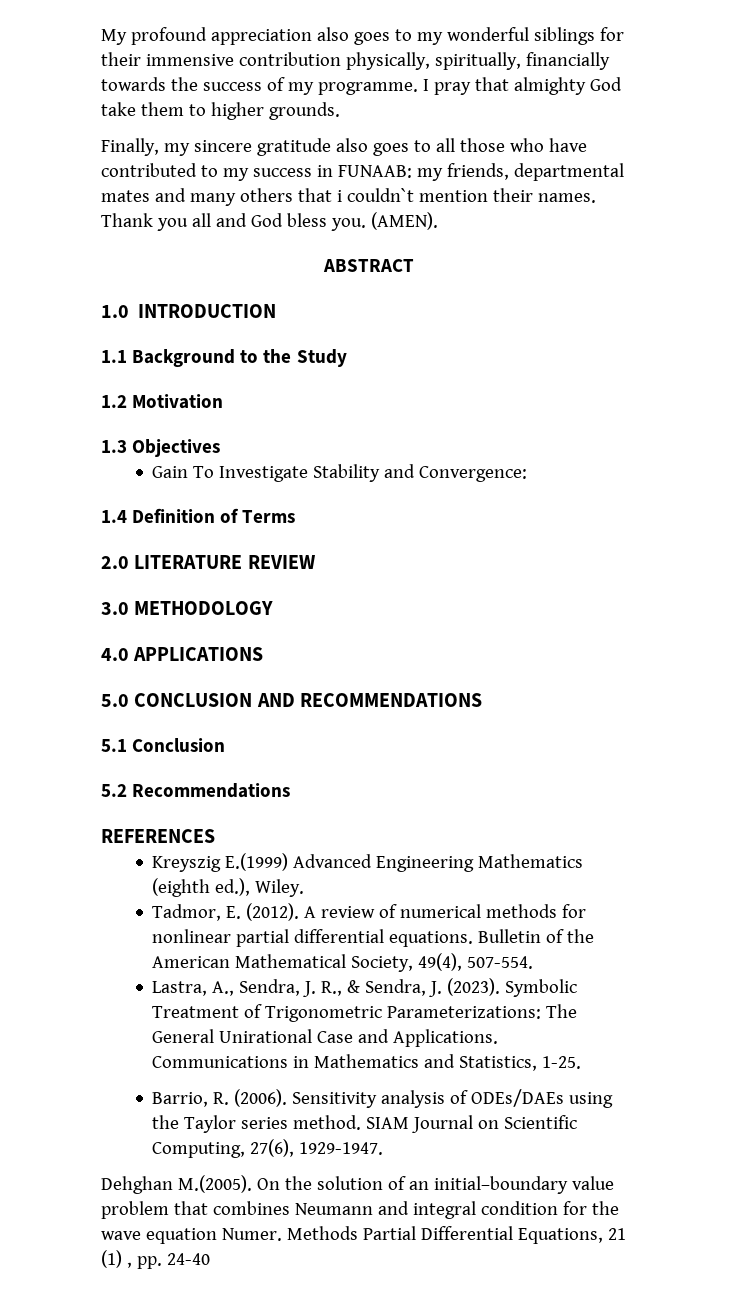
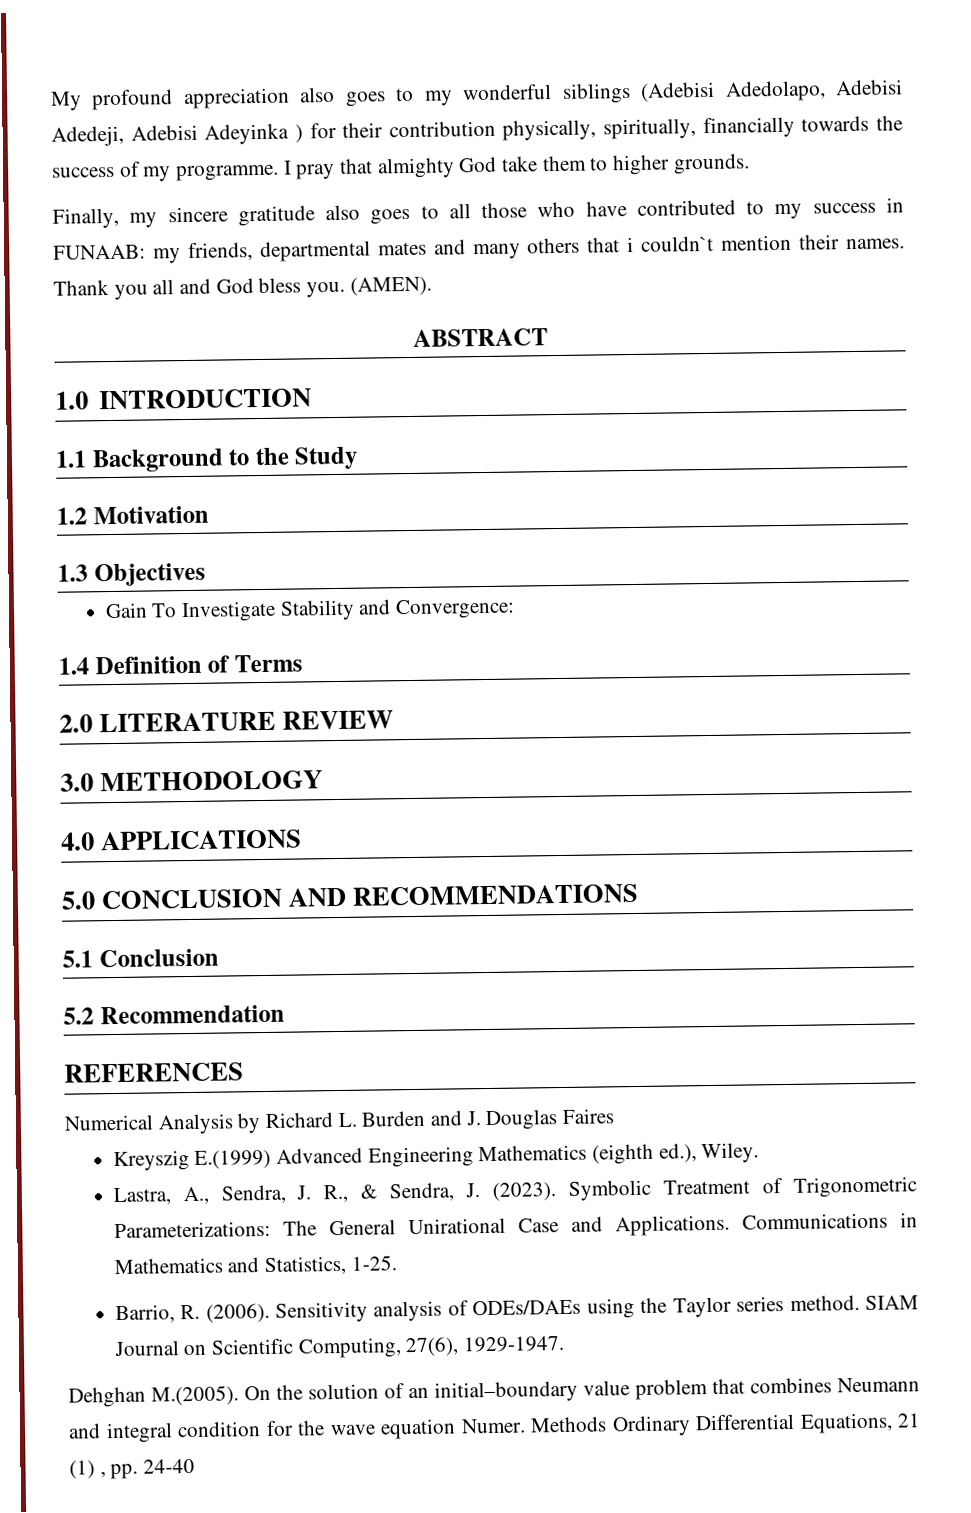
- My profound appreciation also goes to my wonderful siblings for their immensive contribution physically, spiritually, financially towards the success of my programme.
+ My profound appreciation also goes to my wonderful siblings (Adebisi Adedolapo, Adebisi Adedeji, Adebisi Adeyinka ) for their contribution physically, spiritually, financially towards the success of my programme.
- 5.2 Recommendations
+ 5.2 Recommendation
+ Numerical Analysis by Richard L. Burden and J. Douglas Faires
- Tadmor, E. (2012). A review of numerical methods for nonlinear partial differential equations. Bulletin of the American Mathematical Society, 49(4), 507-554.
- Methods Partial Differential Equations, 21 (1) , pp. 24-40
+ Methods Ordinary Differential Equations, 21 (1) , pp. 24-40

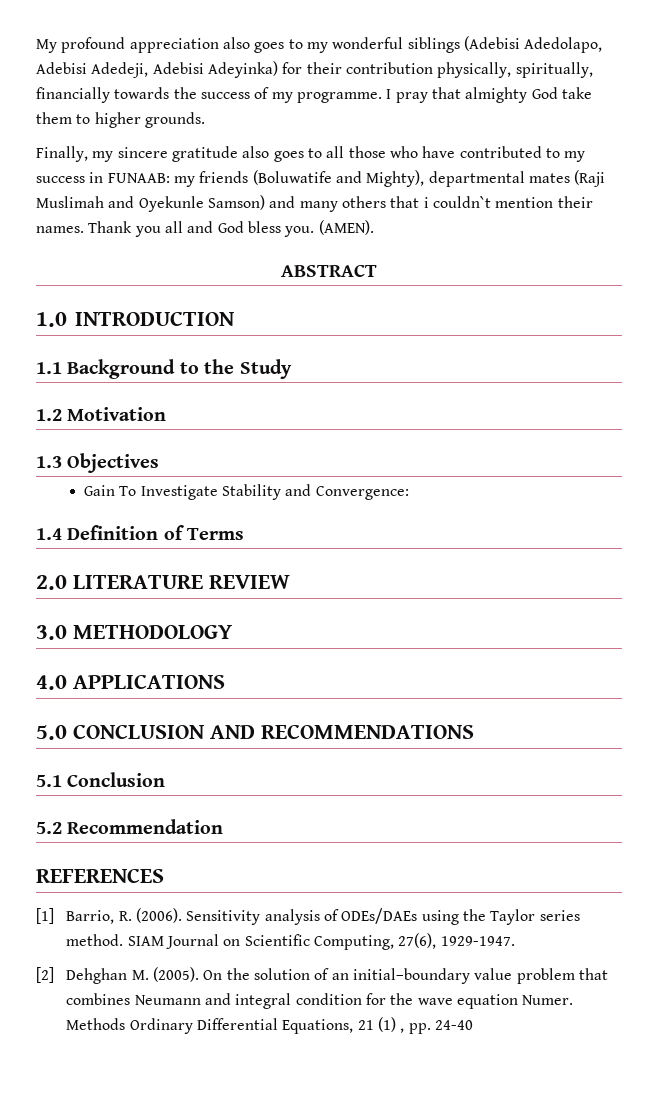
- My profound appreciation also goes to my wonderful siblings (Adebisi Adedolapo, Adebisi Adedeji, Adebisi Adeyinka ) for their contribution physically, spiritually, financially towards the success of my programme.
+ My profound appreciation also goes to my wonderful siblings (Adebisi Adedolapo, Adebisi Adedeji, Adebisi Adeyinka) for their contribution physically, spiritually, financially towards the success of my programme.
- Finally, my sincere gratitude also goes to all those who have contributed to my success in FUNAAB: my friends, departmental mates and many others that i couldn`t mention their names.
+ Finally, my sincere gratitude also goes to all those who have contributed to my success in FUNAAB: my friends (Boluwatife and Mighty), departmental mates (Raji Muslimah and Oyekunle Samson) and many others that i couldn`t mention their names.
- Numerical Analysis by Richard L. Burden and J. Douglas Faires
- Kreyszig E.(1999) Advanced Engineering Mathematics (eighth ed.), Wiley.
- Lastra, A., Sendra, J. R., & Sendra, J. (2023). Symbolic Treatment of Trigonometric Parameterizations: The General Unirational Case and Applications. Communications in Mathematics and Statistics, 1-25.
- Barrio, R. (2006).
+ [1] Barrio, R. (2006).
- Dehghan M.(2005). On the solution of an initial–boundary value problem that combines Neumann and integral condition for the wave equation Numer.
+ [2] Dehghan M. (2005). On the solution of an initial–boundary value problem that combines Neumann and integral condition for the wave equation Numer.

